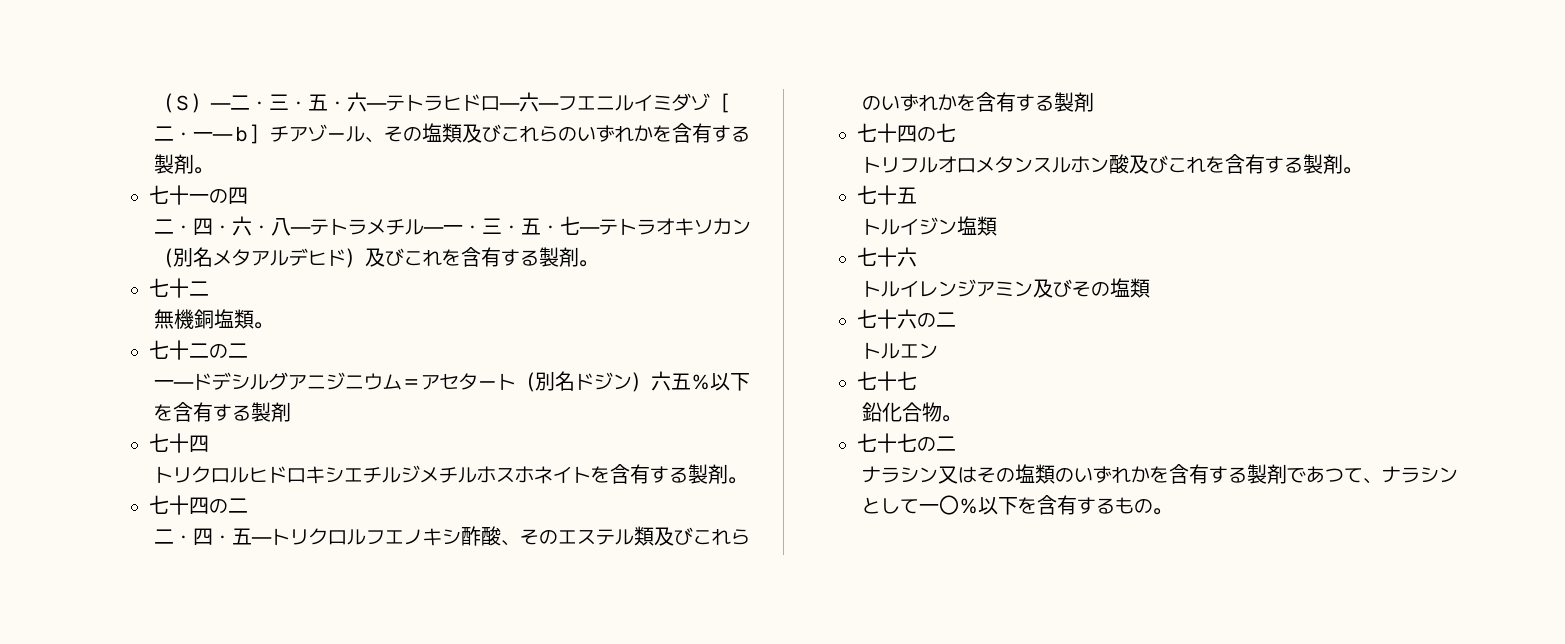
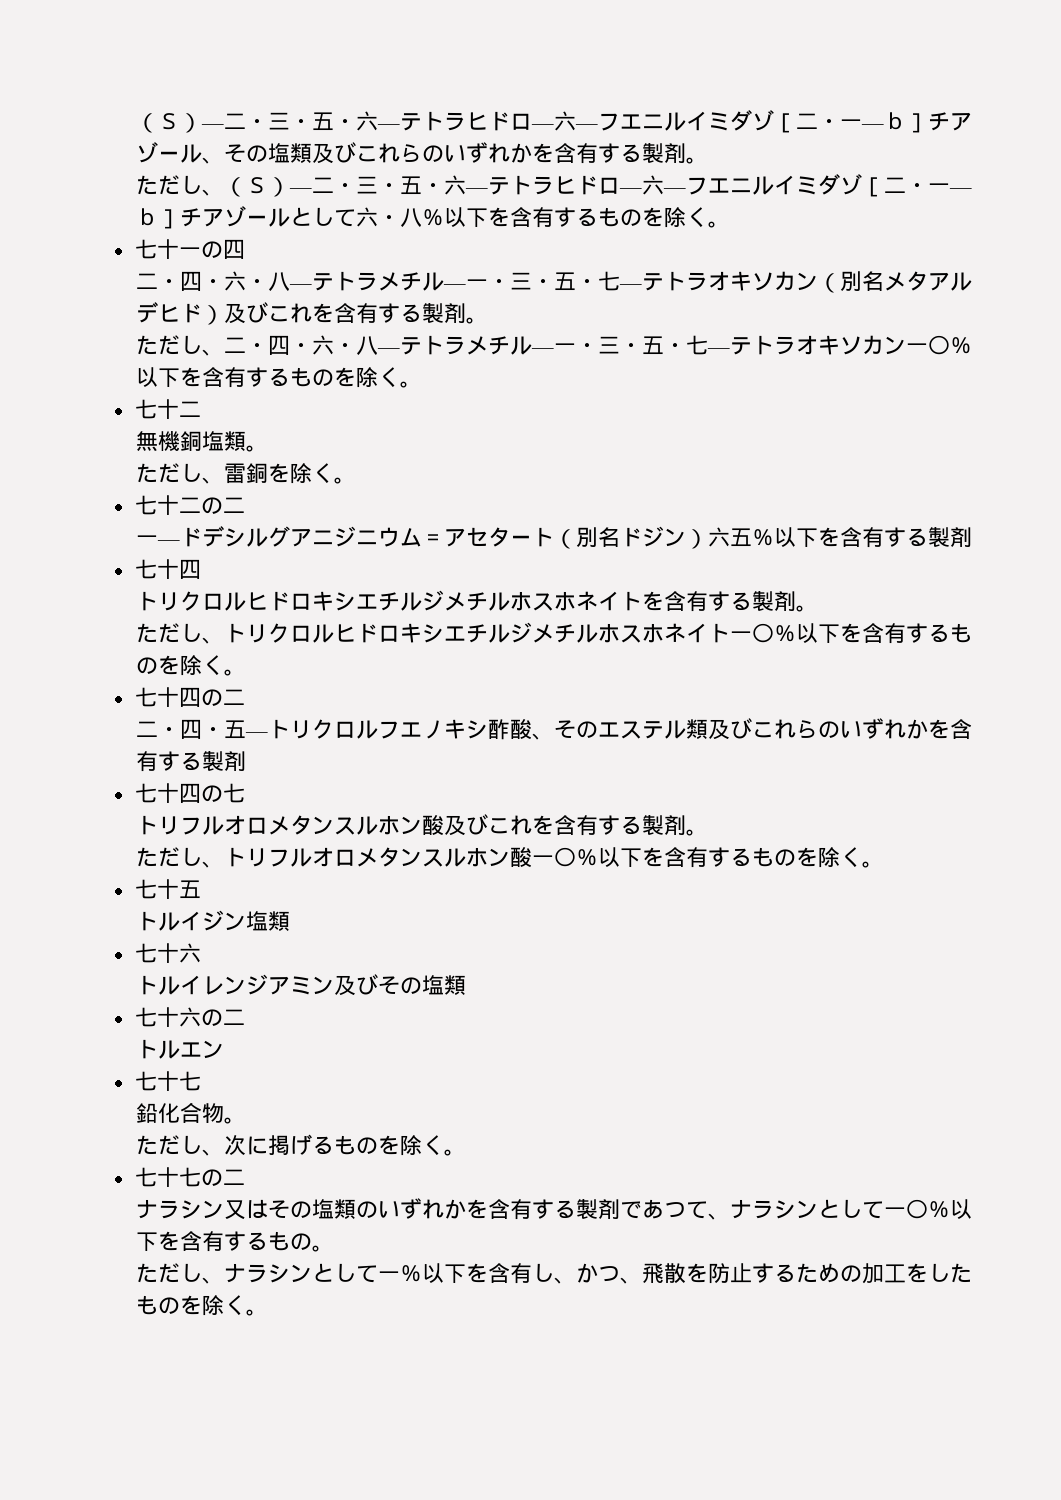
+ ただし、（Ｓ）―二・三・五・六―テトラヒドロ―六―フエニルイミダゾ［二・一―ｂ］チアゾールとして六・八％以下を含有するものを除く。
+ ただし、二・四・六・八―テトラメチル―一・三・五・七―テトラオキソカン一〇％以下を含有するものを除く。
+ ただし、雷銅を除く。
+ ただし、トリクロルヒドロキシエチルジメチルホスホネイト一〇％以下を含有するものを除く。
+ ただし、トリフルオロメタンスルホン酸一〇％以下を含有するものを除く。
+ ただし、次に掲げるものを除く。
+ ただし、ナラシンとして一％以下を含有し、かつ、飛散を防止するための加工をしたものを除く。

